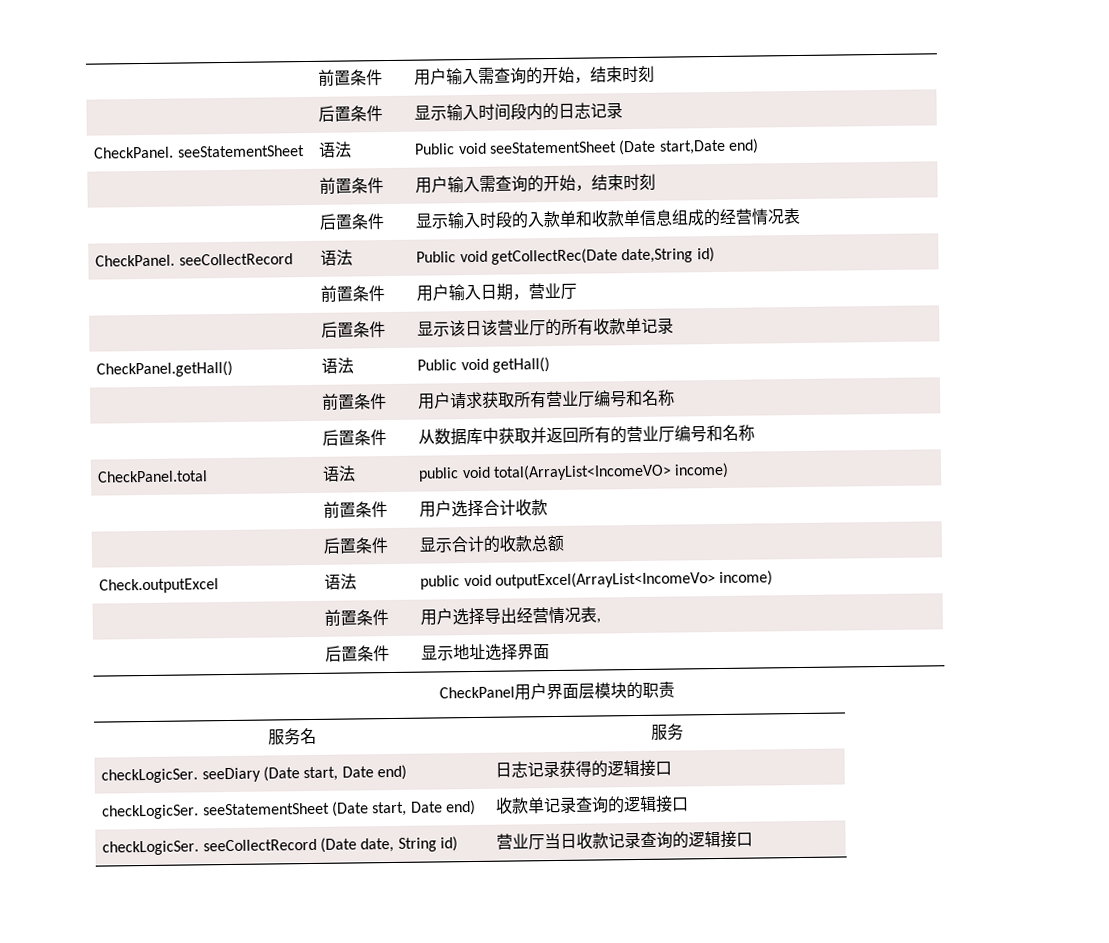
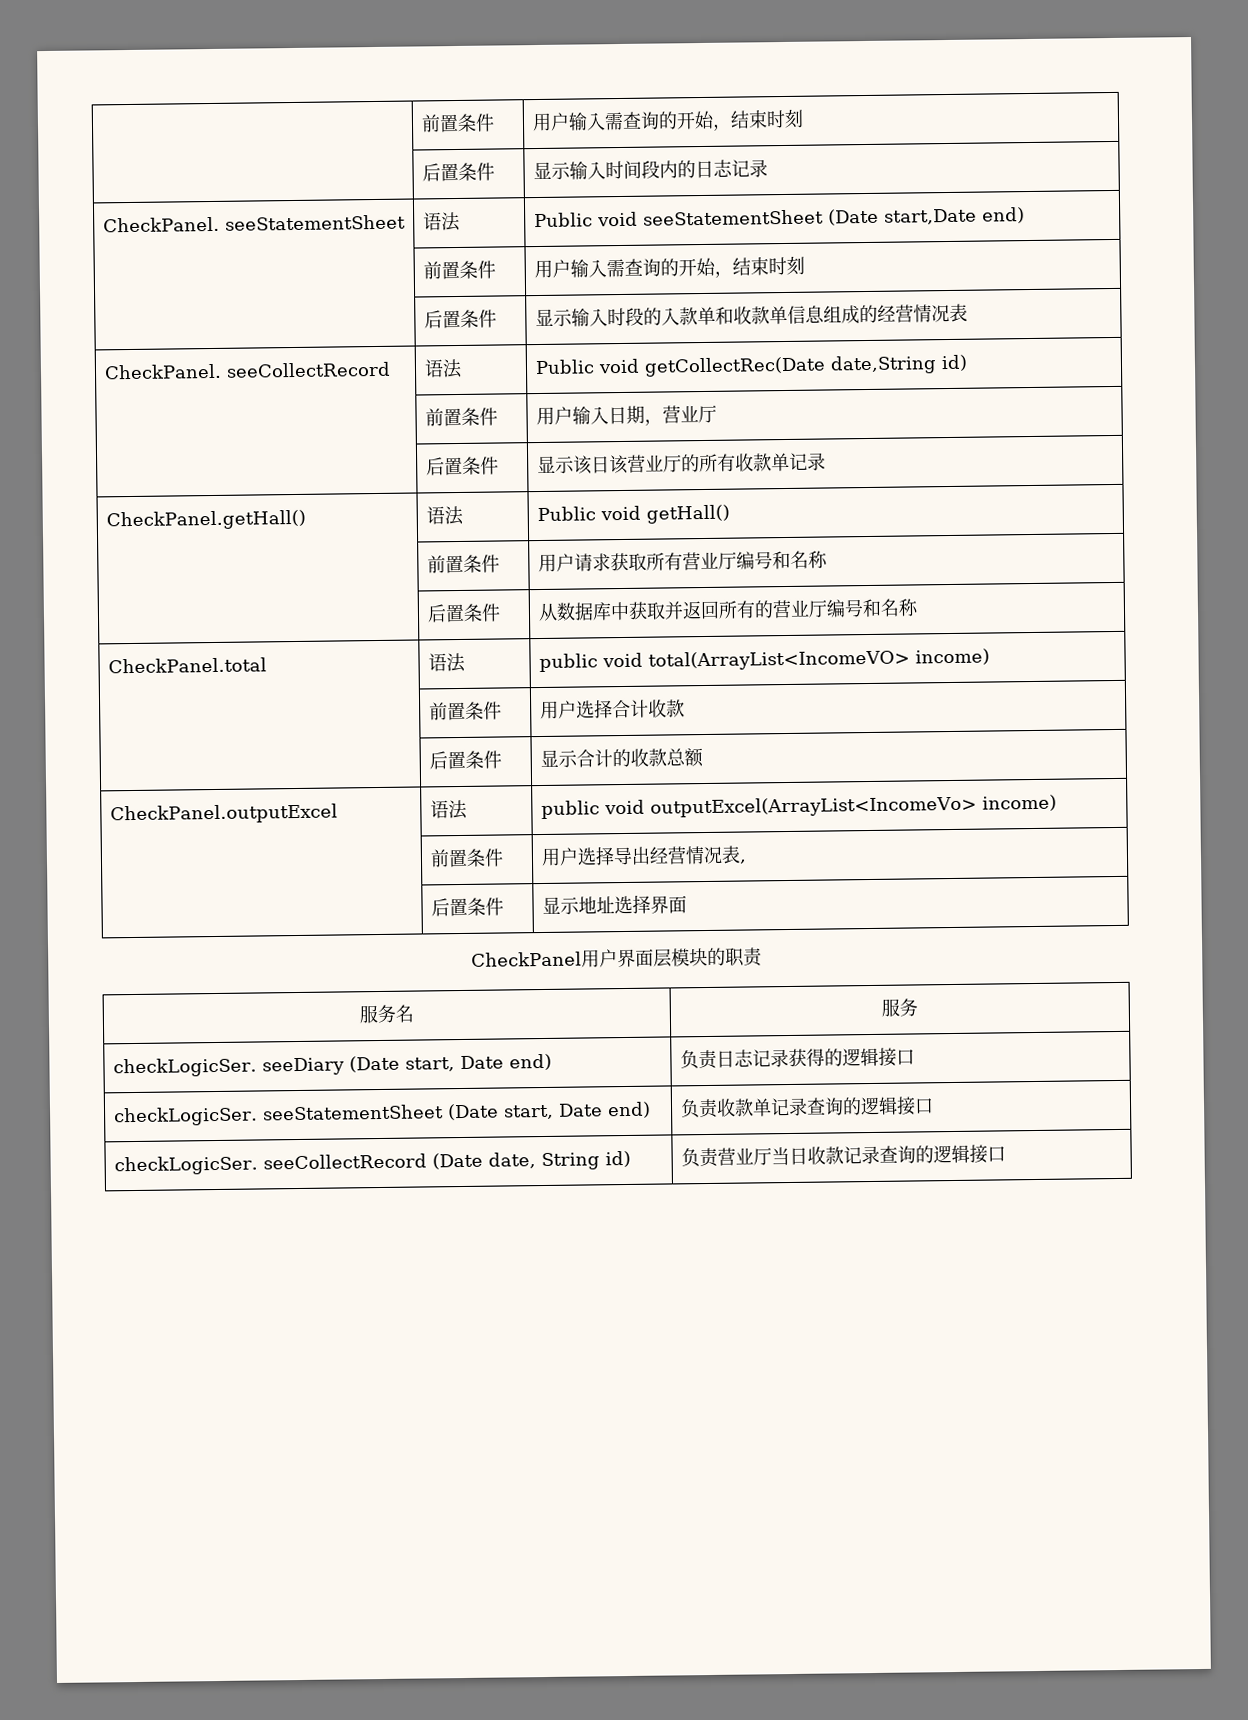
- Check.outputExcel | 语法 | public void outputExcel(ArrayList<IncomeVo> income)
+ CheckPanel.outputExcel | 语法 | public void outputExcel(ArrayList<IncomeVo> income)
- checkLogicSer. seeDiary (Date start, Date end) | 日志记录获得的逻辑接口
+ checkLogicSer. seeDiary (Date start, Date end) | 负责日志记录获得的逻辑接口
- checkLogicSer. seeStatementSheet (Date start, Date end) | 收款单记录查询的逻辑接口
+ checkLogicSer. seeStatementSheet (Date start, Date end) | 负责收款单记录查询的逻辑接口
- checkLogicSer. seeCollectRecord (Date date, String id) | 营业厅当日收款记录查询的逻辑接口
+ checkLogicSer. seeCollectRecord (Date date, String id) | 负责营业厅当日收款记录查询的逻辑接口

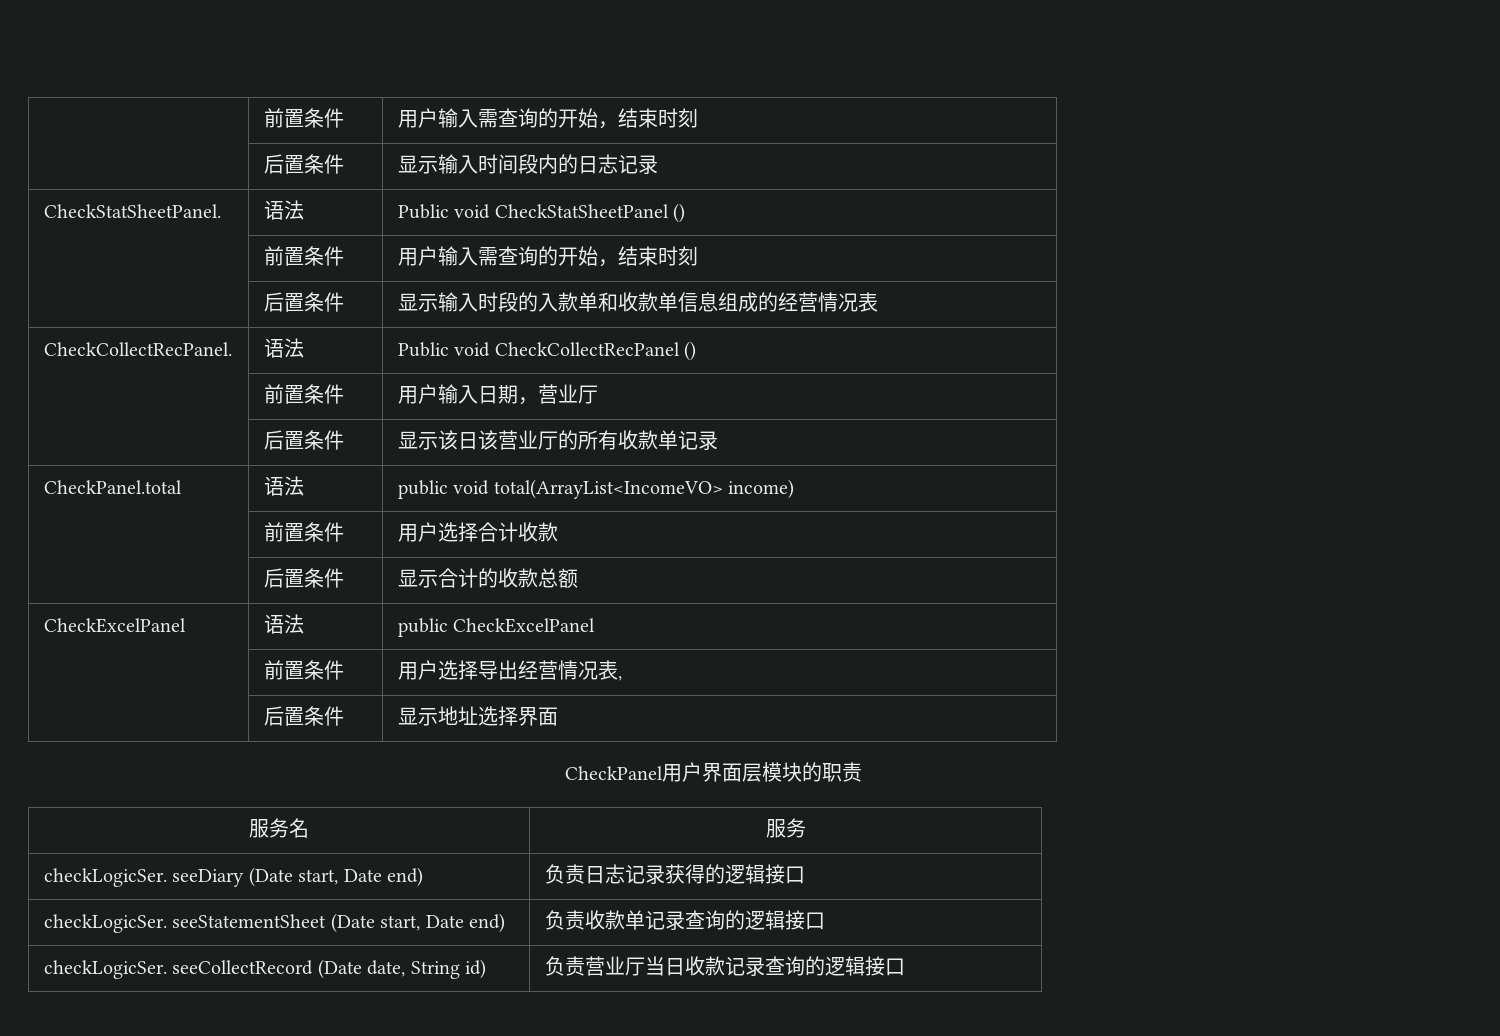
- CheckPanel. seeStatementSheet | 语法 | Public void seeStatementSheet (Date start,Date end)
+ CheckStatSheetPanel. | 语法 | Public void CheckStatSheetPanel ()
- CheckPanel. seeCollectRecord | 语法 | Public void getCollectRec(Date date,String id)
+ CheckCollectRecPanel. | 语法 | Public void CheckCollectRecPanel ()
- CheckPanel.getHall() | 语法 | Public void getHall()
- | 前置条件 | 用户请求获取所有营业厅编号和名称
- | 后置条件 | 从数据库中获取并返回所有的营业厅编号和名称
- CheckPanel.outputExcel | 语法 | public void outputExcel(ArrayList<IncomeVo> income)
+ CheckExcelPanel | 语法 | public CheckExcelPanel

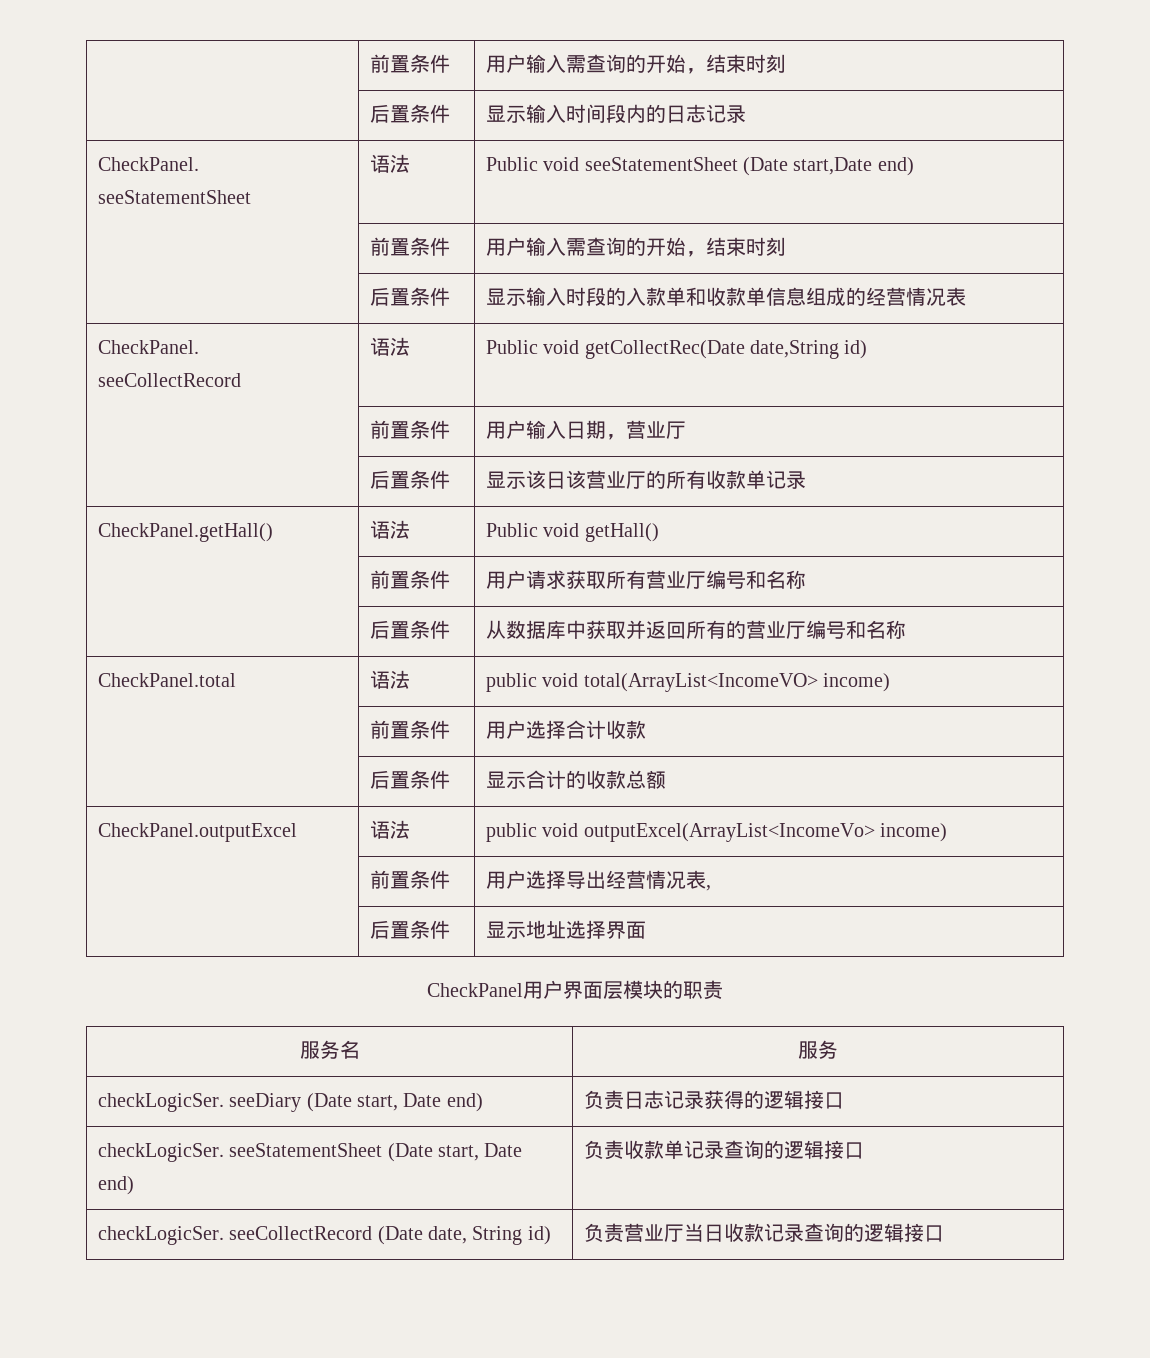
- CheckStatSheetPanel. | 语法 | Public void CheckStatSheetPanel ()
+ CheckPanel. seeStatementSheet | 语法 | Public void seeStatementSheet (Date start,Date end)
- CheckCollectRecPanel. | 语法 | Public void CheckCollectRecPanel ()
+ CheckPanel. seeCollectRecord | 语法 | Public void getCollectRec(Date date,String id)
+ CheckPanel.getHall() | 语法 | Public void getHall()
+ | 前置条件 | 用户请求获取所有营业厅编号和名称
+ | 后置条件 | 从数据库中获取并返回所有的营业厅编号和名称
- CheckExcelPanel | 语法 | public CheckExcelPanel
+ CheckPanel.outputExcel | 语法 | public void outputExcel(ArrayList<IncomeVo> income)

